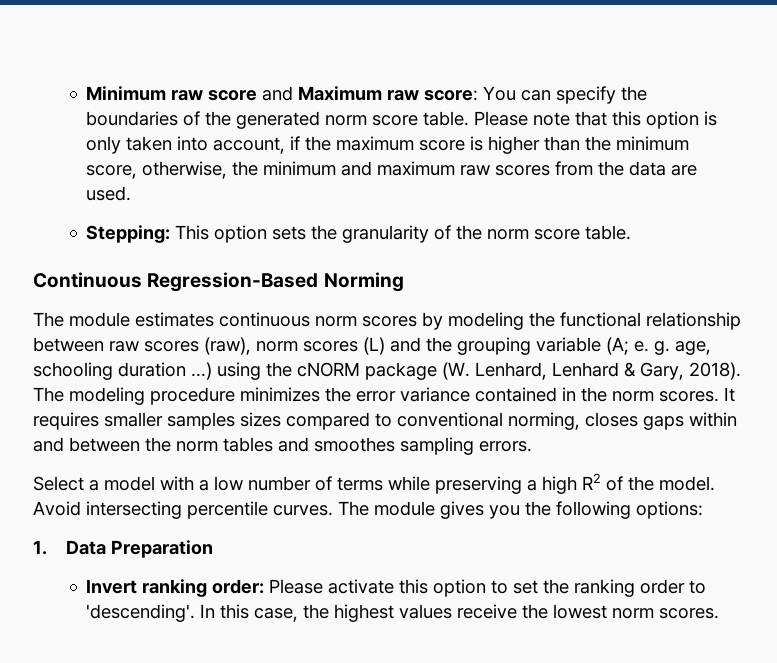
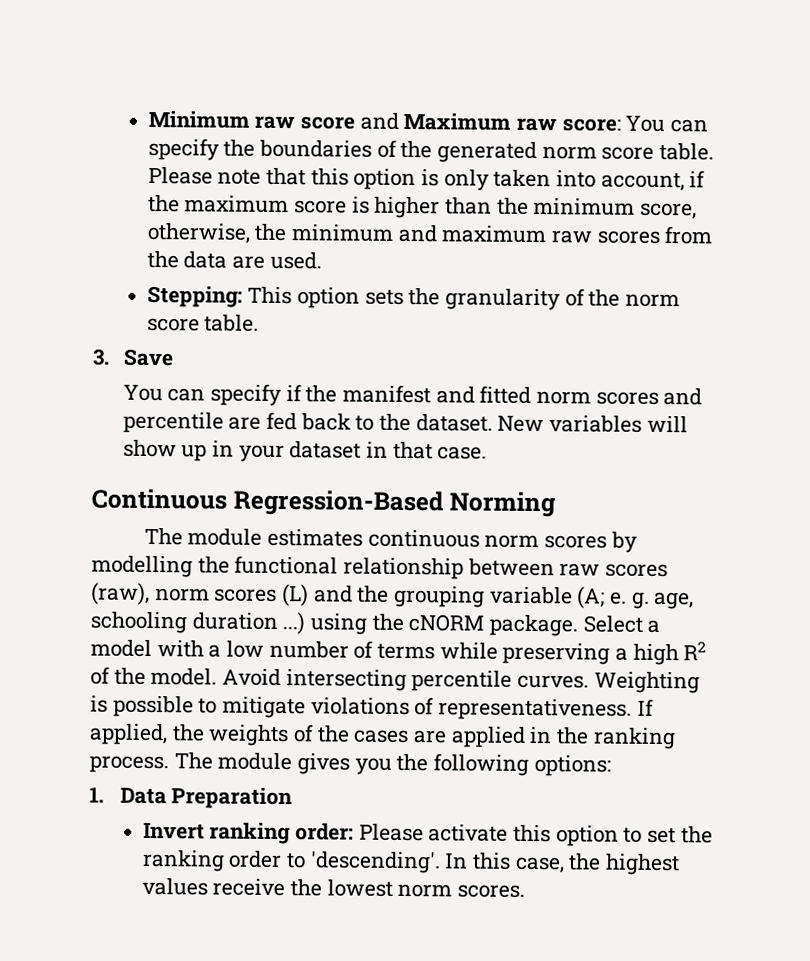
+ 3. Save
+ You can specify if the manifest and fitted norm scores and percentile are fed back to the dataset. New variables will show up in your dataset in that case.
- The module estimates continuous norm scores by modeling the functional relationship between raw scores (raw), norm scores (L) and the grouping variable (A; e. g. age, schooling duration ...) using the cNORM package (W. Lenhard, Lenhard & Gary, 2018). The modeling procedure minimizes the error variance contained in the norm scores. It requires smaller samples sizes compared to conventional norming, closes gaps within and between the norm tables and smoothes sampling errors.
- Select a model with a low number of terms while preserving a high R2 of the model.
+ The module estimates continuous norm scores by modelling the functional relationship between raw scores (raw), norm scores (L) and the grouping variable (A; e. g. age, schooling duration ...) using the cNORM package. Select a model with a low number of terms while preserving a high R2 of the model.
+ Weighting is possible to mitigate violations of representativeness. If applied, the weights of the cases are applied in the ranking process.

